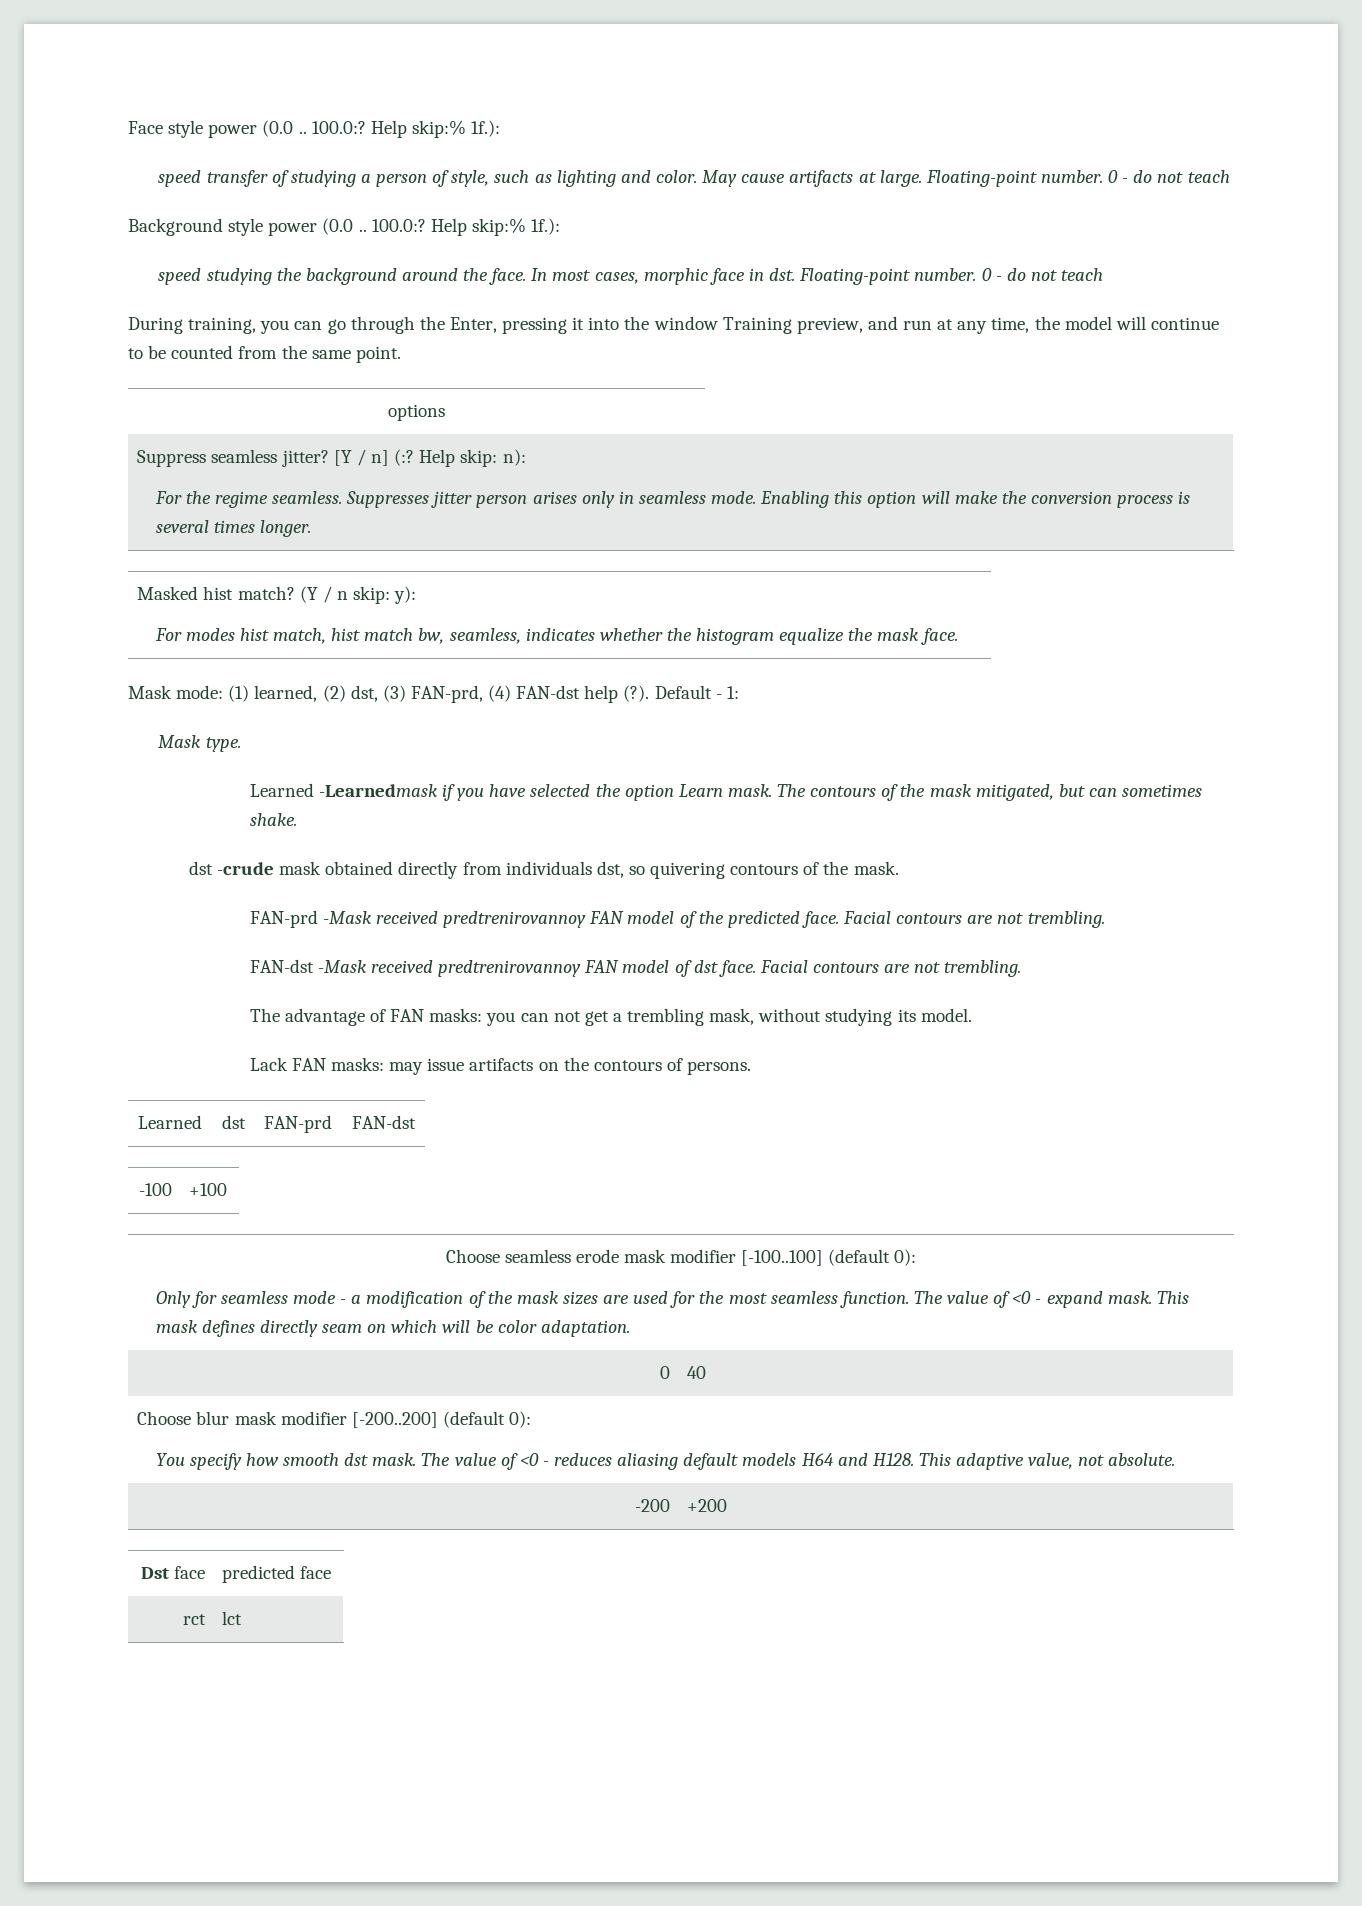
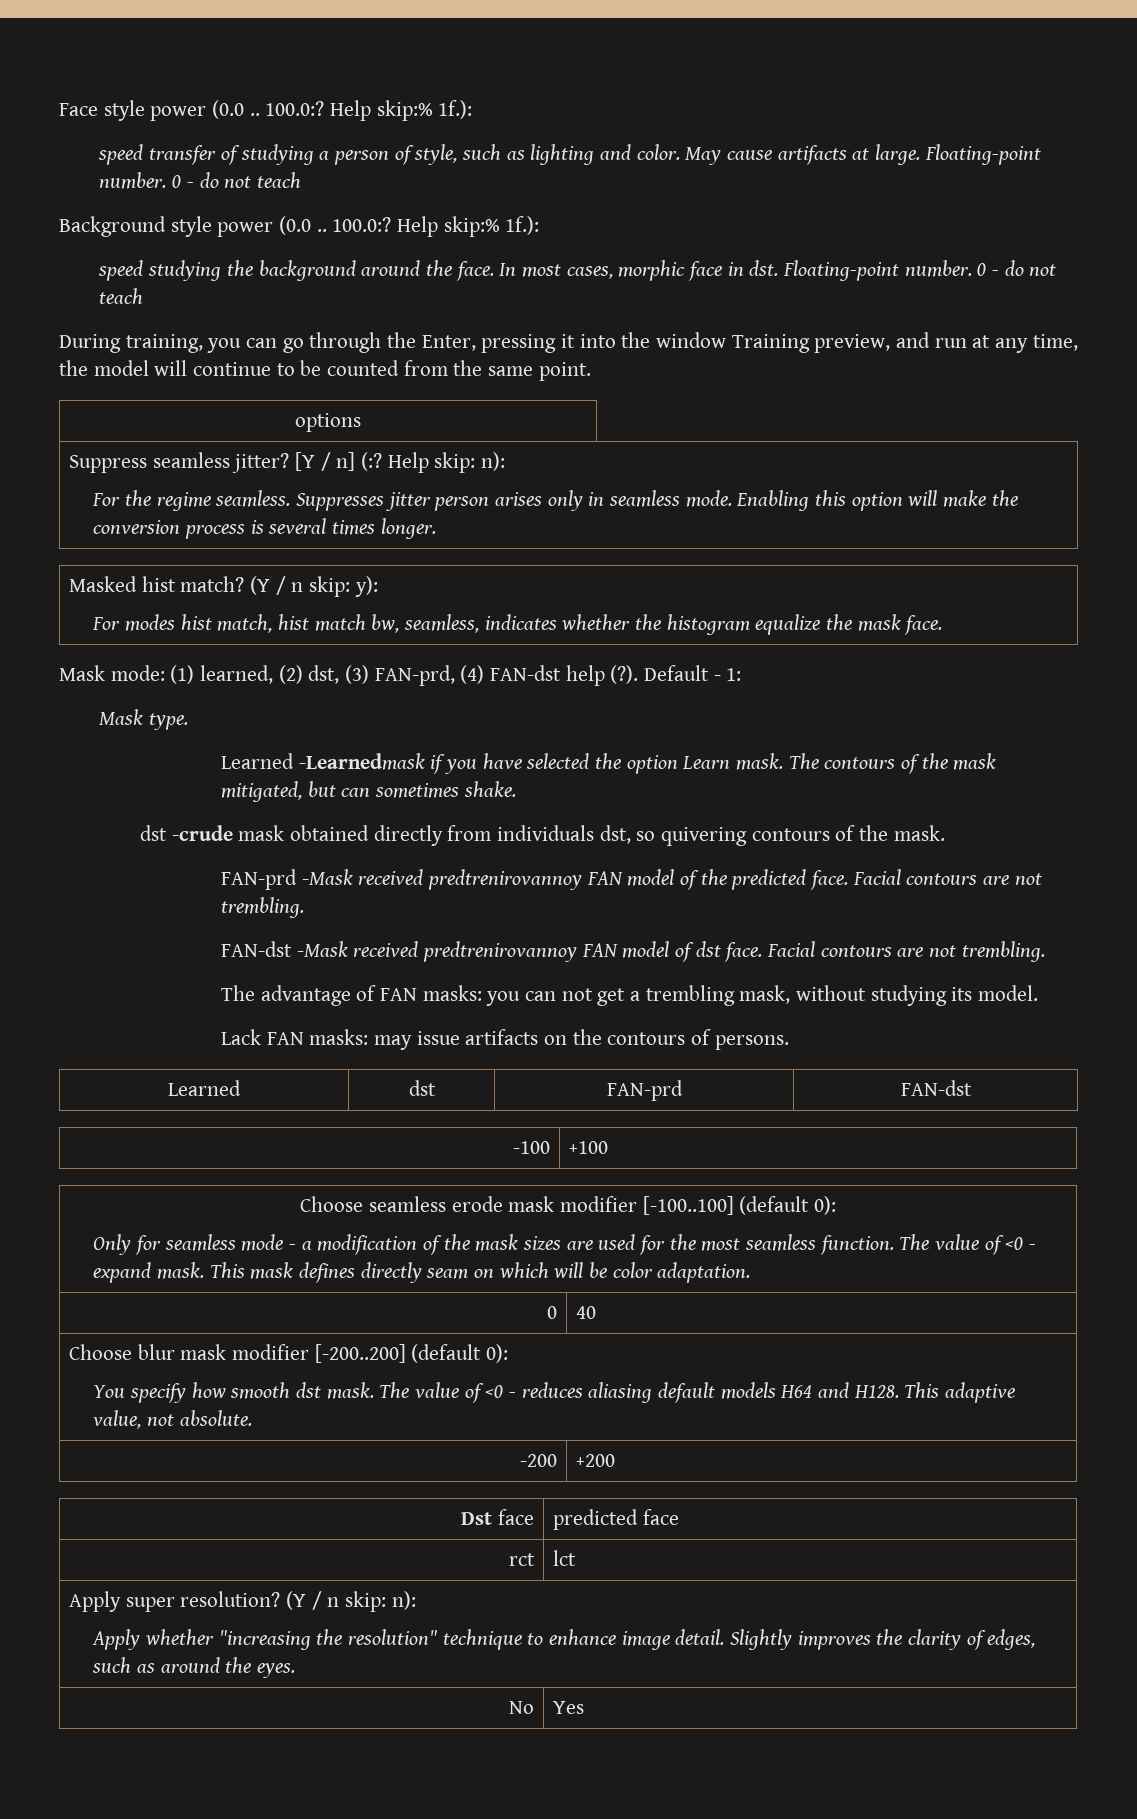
+ Apply super resolution? (Y / n skip: n):
+ Apply whether "increasing the resolution" technique to enhance image detail. Slightly improves the clarity of edges, such as around the eyes.
+ No | Yes

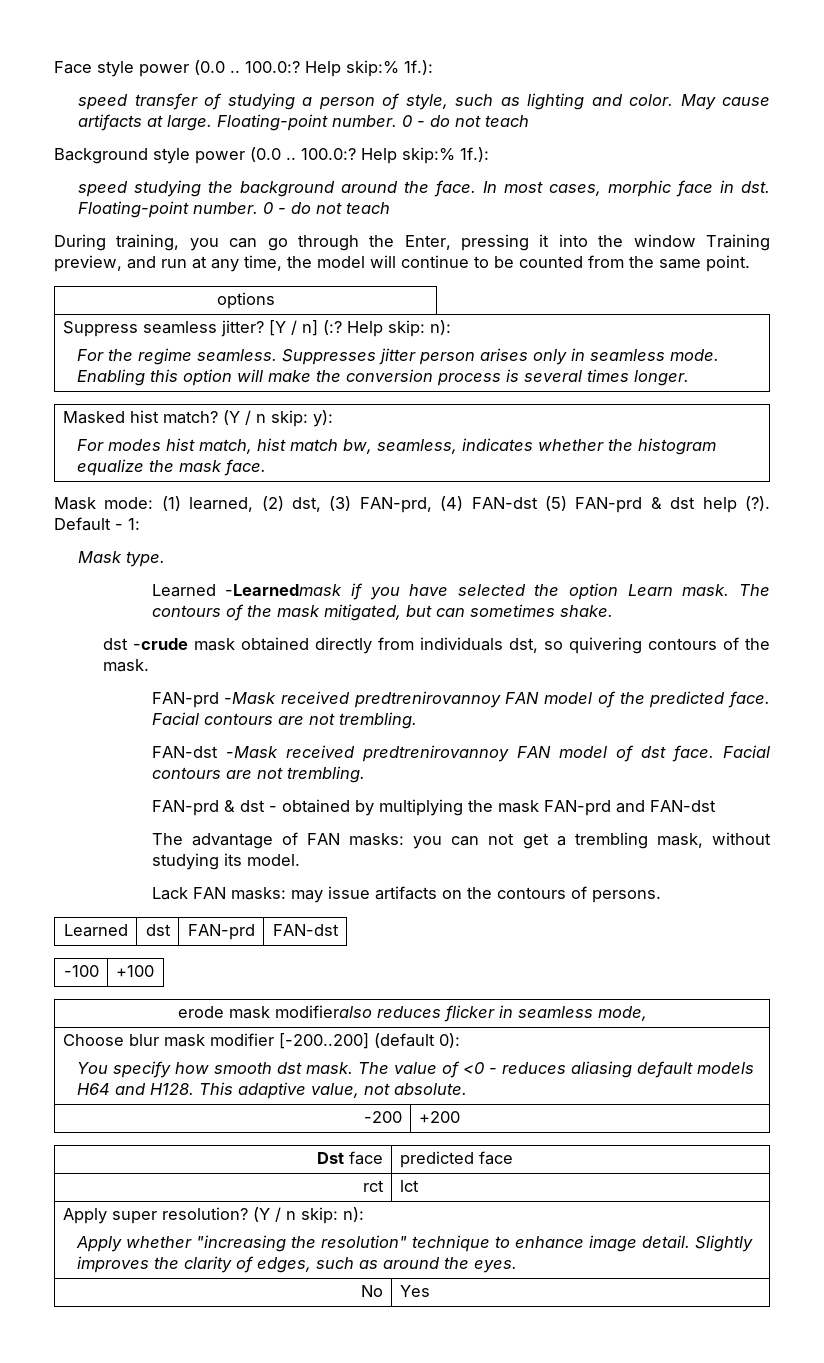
- Mask mode: (1) learned, (2) dst, (3) FAN-prd, (4) FAN-dst help (?).
+ Mask mode: (1) learned, (2) dst, (3) FAN-prd, (4) FAN-dst (5) FAN-prd & dst help (?).
+ FAN-prd & dst - obtained by multiplying the mask FAN-prd and FAN-dst
- Choose seamless erode mask modifier [-100..100] (default 0):
- Only for seamless mode - a modification of the mask sizes are used for the most seamless function. The value of <0 - expand mask. This mask defines directly seam on which will be color adaptation.
- 0 | 40
+ erode mask modifieralso reduces flicker in seamless mode,

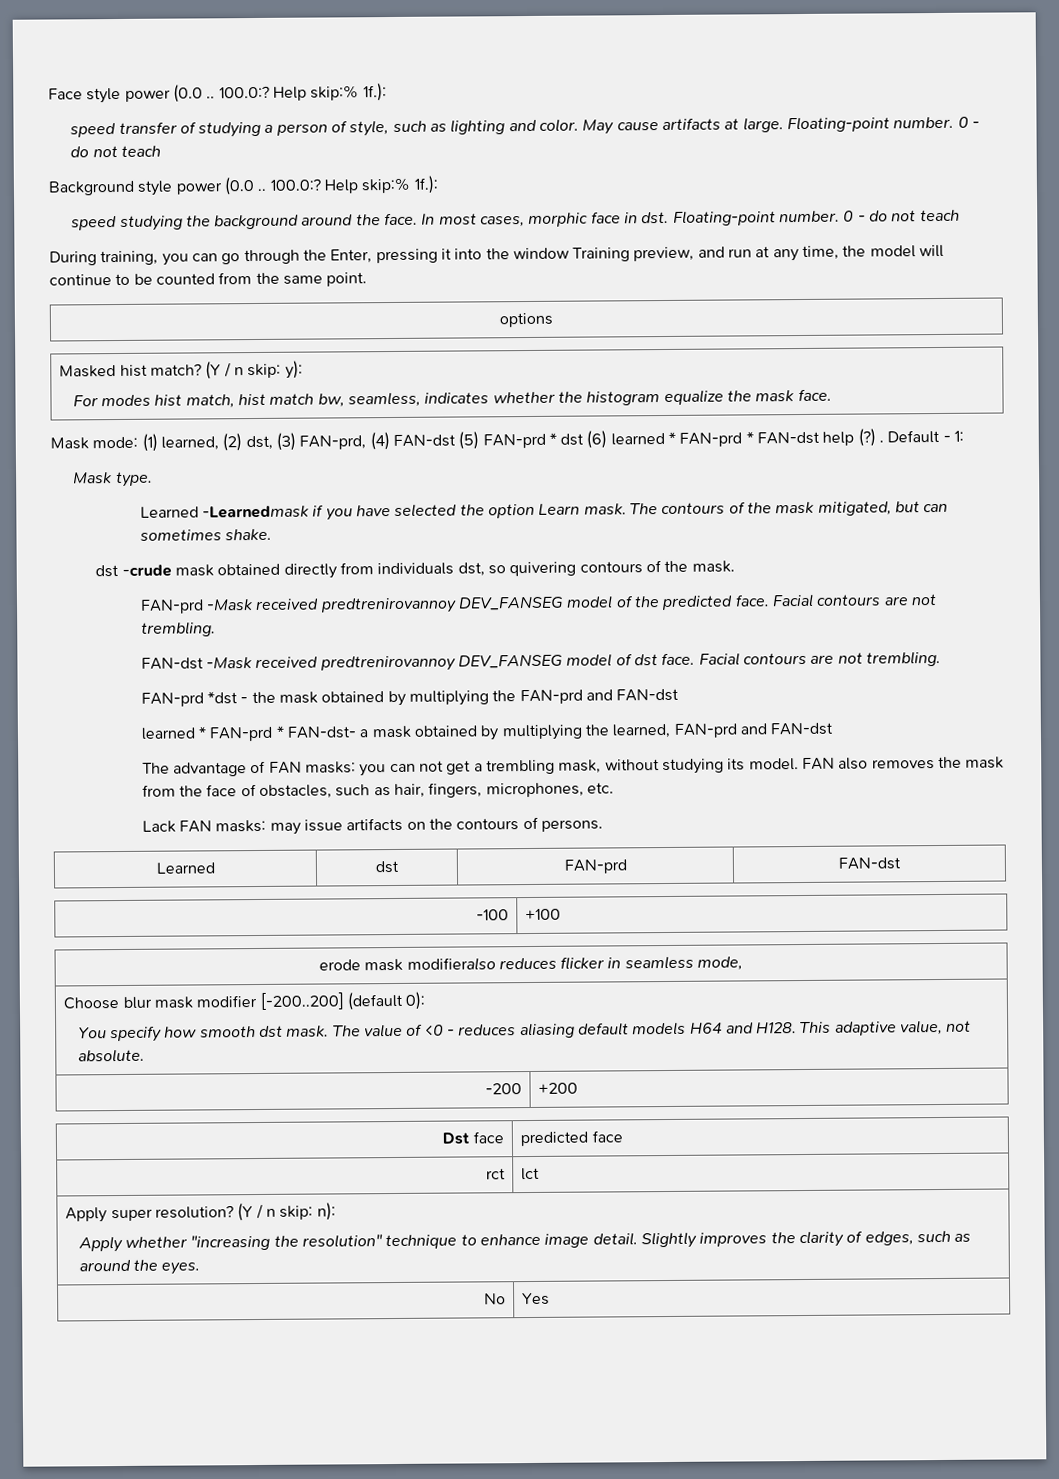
- Suppress seamless jitter? [Y / n] (:? Help skip: n):
- For the regime seamless. Suppresses jitter person arises only in seamless mode. Enabling this option will make the conversion process is several times longer.
- Mask mode: (1) learned, (2) dst, (3) FAN-prd, (4) FAN-dst (5) FAN-prd & dst help (?).
+ Mask mode: (1) learned, (2) dst, (3) FAN-prd, (4) FAN-dst (5) FAN-prd * dst (6) learned * FAN-prd * FAN-dst help (?) .
- FAN-prd -Mask received predtrenirovannoy FAN model of the predicted face.
+ FAN-prd -Mask received predtrenirovannoy DEV_FANSEG model of the predicted face.
- FAN-dst -Mask received predtrenirovannoy FAN model of dst face.
+ FAN-dst -Mask received predtrenirovannoy DEV_FANSEG model of dst face.
- FAN-prd & dst - obtained by multiplying the mask FAN-prd and FAN-dst
+ FAN-prd *dst - the mask obtained by multiplying the FAN-prd and FAN-dst
+ learned * FAN-prd * FAN-dst- a mask obtained by multiplying the learned, FAN-prd and FAN-dst
+ FAN also removes the mask from the face of obstacles, such as hair, fingers, microphones, etc.

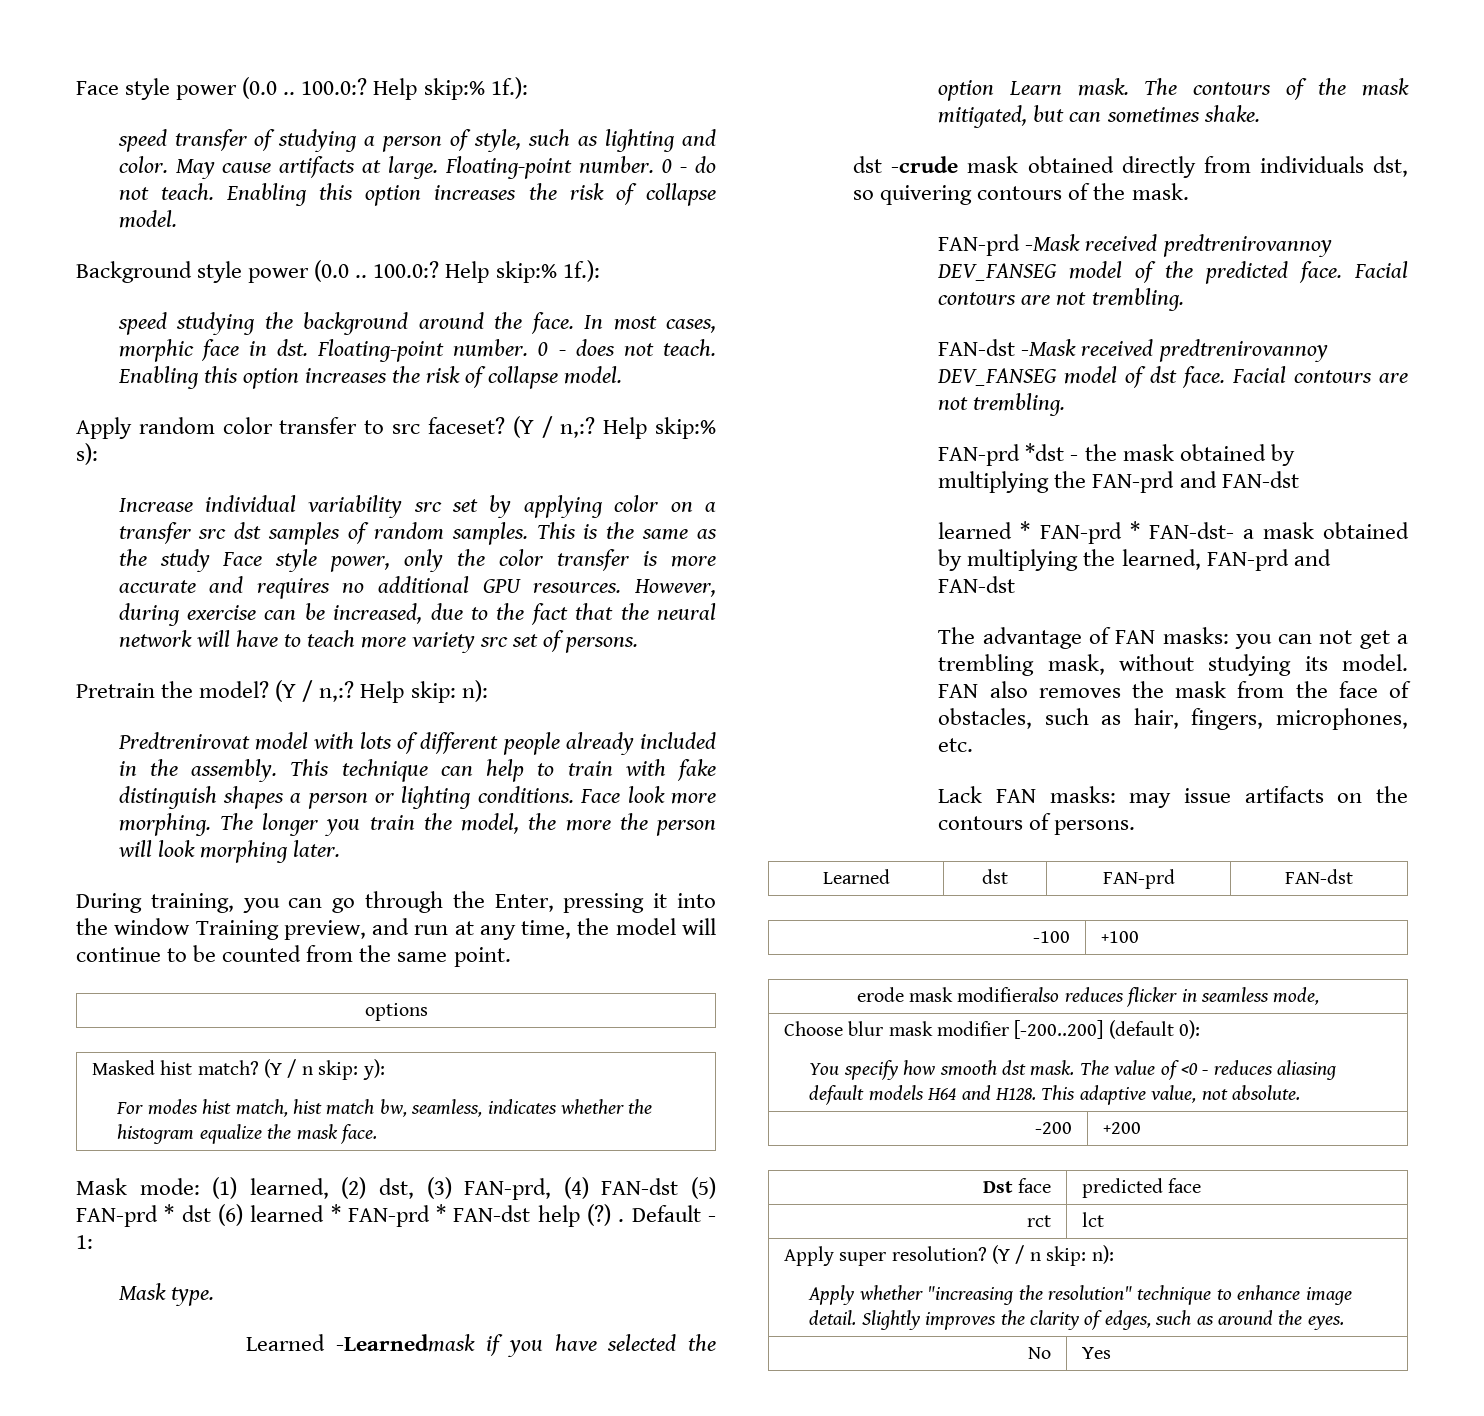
- May cause artifacts at large. Floating-point number. 0 - do not teach
+ May cause artifacts at large. Floating-point number. 0 - do not teach. Enabling this option increases the risk of collapse model.
- In most cases, morphic face in dst. Floating-point number. 0 - do not teach
+ In most cases, morphic face in dst. Floating-point number. 0 - does not teach. Enabling this option increases the risk of collapse model.
+ Apply random color transfer to src faceset? (Y / n,:? Help skip:% s):
+ Increase individual variability src set by applying color on a transfer src dst samples of random samples. This is the same as the study Face style power, only the color transfer is more accurate and requires no additional GPU resources. However, during exercise can be increased, due to the fact that the neural network will have to teach more variety src set of persons.
+ Pretrain the model? (Y / n,:? Help skip: n):
+ Predtrenirovat model with lots of different people already included in the assembly. This technique can help to train with fake distinguish shapes a person or lighting conditions. Face look more morphing. The longer you train the model, the more the person will look morphing later.

